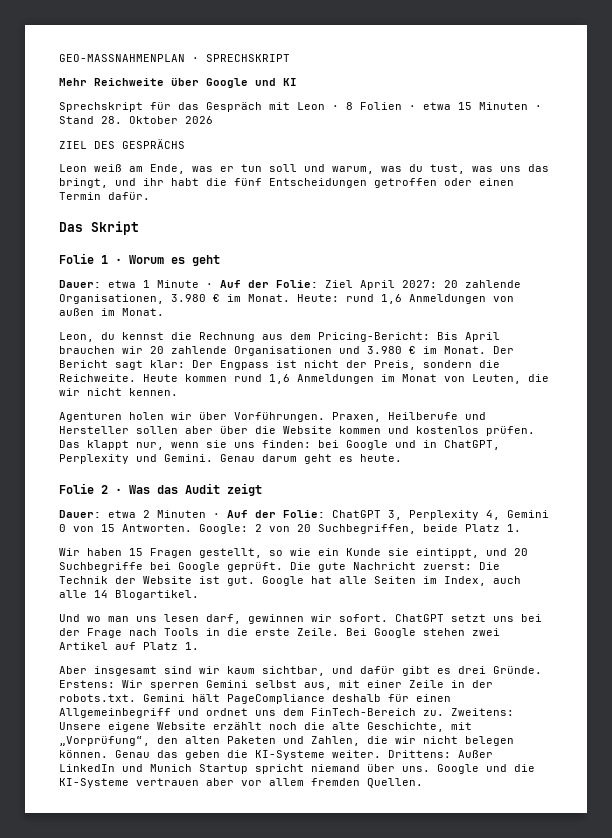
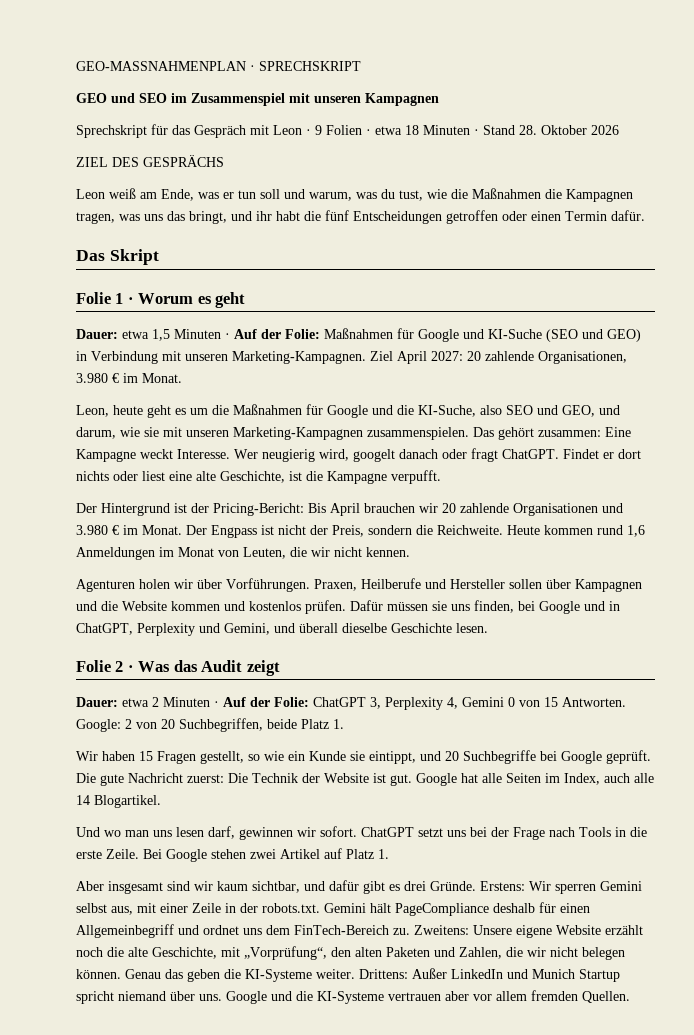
- Mehr Reichweite über Google und KI
+ GEO und SEO im Zusammenspiel mit unseren Kampagnen
- Sprechskript für das Gespräch mit Leon · 8 Folien · etwa 15 Minuten · Stand 28. Oktober 2026
+ Sprechskript für das Gespräch mit Leon · 9 Folien · etwa 18 Minuten · Stand 28. Oktober 2026
- Leon weiß am Ende, was er tun soll und warum, was du tust, was uns das bringt, und ihr habt die fünf Entscheidungen getroffen oder einen Termin dafür.
+ Leon weiß am Ende, was er tun soll und warum, was du tust, wie die Maßnahmen die Kampagnen tragen, was uns das bringt, und ihr habt die fünf Entscheidungen getroffen oder einen Termin dafür.
- Dauer: etwa 1 Minute · Auf der Folie: Ziel April 2027: 20 zahlende Organisationen, 3.980 € im Monat. Heute: rund 1,6 Anmeldungen von außen im Monat.
- Leon, du kennst die Rechnung aus dem Pricing-Bericht: Bis April brauchen wir 20 zahlende Organisationen und 3.980 € im Monat.
+ Dauer: etwa 1,5 Minuten · Auf der Folie: Maßnahmen für Google und KI-Suche (SEO und GEO) in Verbindung mit unseren Marketing-Kampagnen. Ziel April 2027: 20 zahlende Organisationen, 3.980 € im Monat.
+ Leon, heute geht es um die Maßnahmen für Google und die KI-Suche, also SEO und GEO, und darum, wie sie mit unseren Marketing-Kampagnen zusammenspielen. Das gehört zusammen: Eine Kampagne weckt Interesse. Wer neugierig wird, googelt danach oder fragt ChatGPT. Findet er dort nichts oder liest eine alte Geschichte, ist die Kampagne verpufft.
+ Der Hintergrund ist der Pricing-Bericht: Bis April brauchen wir 20 zahlende Organisationen und 3.980 € im Monat.
- Der Bericht sagt klar: Der Engpass ist nicht der Preis, sondern die Reichweite.
+ Der Engpass ist nicht der Preis, sondern die Reichweite.
- Praxen, Heilberufe und Hersteller sollen aber über die Website kommen und kostenlos prüfen.
+ Praxen, Heilberufe und Hersteller sollen über Kampagnen und die Website kommen und kostenlos prüfen.
- Das klappt nur, wenn sie uns finden: bei Google und in ChatGPT, Perplexity und Gemini. Genau darum geht es heute.
+ Dafür müssen sie uns finden, bei Google und in ChatGPT, Perplexity und Gemini, und überall dieselbe Geschichte lesen.

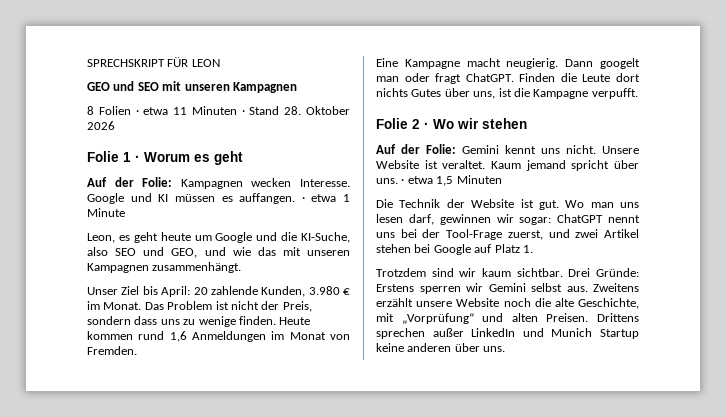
- GEO-MASSNAHMENPLAN · SPRECHSKRIPT
+ SPRECHSKRIPT FÜR LEON
- GEO und SEO im Zusammenspiel mit unseren Kampagnen
+ GEO und SEO mit unseren Kampagnen
- Sprechskript für das Gespräch mit Leon · 9 Folien · etwa 18 Minuten · Stand 28. Oktober 2026
+ 8 Folien · etwa 11 Minuten · Stand 28. Oktober 2026
- ZIEL DES GESPRÄCHS
- Leon weiß am Ende, was er tun soll und warum, was du tust, wie die Maßnahmen die Kampagnen tragen, was uns das bringt, und ihr habt die fünf Entscheidungen getroffen oder einen Termin dafür.
- Das Skript
- Dauer: etwa 1,5 Minuten · Auf der Folie: Maßnahmen für Google und KI-Suche (SEO und GEO) in Verbindung mit unseren Marketing-Kampagnen. Ziel April 2027: 20 zahlende Organisationen, 3.980 € im Monat.
- Leon, heute geht es um die Maßnahmen für Google und die KI-Suche, also SEO und GEO, und darum, wie sie mit unseren Marketing-Kampagnen zusammenspielen. Das gehört zusammen: Eine Kampagne weckt Interesse. Wer neugierig wird, googelt danach oder fragt ChatGPT. Findet er dort nichts oder liest eine alte Geschichte, ist die Kampagne verpufft.
- Der Hintergrund ist der Pricing-Bericht: Bis April brauchen wir 20 zahlende Organisationen und 3.980 € im Monat. Der Engpass ist nicht der Preis, sondern die Reichweite.
+ Auf der Folie: Kampagnen wecken Interesse. Google und KI müssen es auffangen. · etwa 1 Minute
+ Leon, es geht heute um Google und die KI-Suche, also SEO und GEO, und wie das mit unseren Kampagnen zusammenhängt.
+ Unser Ziel bis April: 20 zahlende Kunden, 3.980 € im Monat. Das Problem ist nicht der Preis, sondern dass uns zu wenige finden.
- Heute kommen rund 1,6 Anmeldungen im Monat von Leuten, die wir nicht kennen.
- Agenturen holen wir über Vorführungen. Praxen, Heilberufe und Hersteller sollen über Kampagnen und die Website kommen und kostenlos prüfen. Dafür müssen sie uns finden, bei Google und in ChatGPT, Perplexity und Gemini, und überall dieselbe Geschichte lesen.
- Folie 2 · Was das Audit zeigt
- Dauer: etwa 2 Minuten · Auf der Folie: ChatGPT 3, Perplexity 4, Gemini 0 von 15 Antworten. Google: 2 von 20 Suchbegriffen, beide Platz 1.
- Wir haben 15 Fragen gestellt, so wie ein Kunde sie eintippt, und 20 Suchbegriffe bei Google geprüft. Die gute Nachricht zuerst: Die Technik der Website ist gut.
+ Heute kommen rund 1,6 Anmeldungen im Monat von Fremden.
+ Eine Kampagne macht neugierig. Dann googelt man oder fragt ChatGPT. Finden die Leute dort nichts Gutes über uns, ist die Kampagne verpufft.
+ Folie 2 · Wo wir stehen
+ Auf der Folie: Gemini kennt uns nicht. Unsere Website ist veraltet. Kaum jemand spricht über uns. · etwa 1,5 Minuten
+ Die Technik der Website ist gut.
- Google hat alle Seiten im Index, auch alle 14 Blogartikel.
- Und wo man uns lesen darf, gewinnen wir sofort. ChatGPT setzt uns bei der Frage nach Tools in die erste Zeile. Bei Google stehen zwei Artikel auf Platz 1.
+ Wo man uns lesen darf, gewinnen wir sogar: ChatGPT nennt uns bei der Tool-Frage zuerst, und zwei Artikel stehen bei Google auf Platz 1.
- Aber insgesamt sind wir kaum sichtbar, und dafür gibt es drei Gründe. Erstens: Wir sperren Gemini selbst aus, mit einer Zeile in der robots.txt. Gemini hält PageCompliance deshalb für einen Allgemeinbegriff und ordnet uns dem FinTech-Bereich zu. Zweitens: Unsere eigene Website erzählt noch die alte Geschichte, mit „Vorprüfung“, den alten Paketen und Zahlen, die wir nicht belegen können. Genau das geben die KI-Systeme weiter. Drittens: Außer LinkedIn und Munich Startup spricht niemand über uns. Google und die KI-Systeme vertrauen aber vor allem fremden Quellen.
+ Trotzdem sind wir kaum sichtbar. Drei Gründe: Erstens sperren wir Gemini selbst aus. Zweitens erzählt unsere Website noch die alte Geschichte, mit „Vorprüfung“ und alten Preisen. Drittens sprechen außer LinkedIn und Munich Startup keine anderen über uns.

